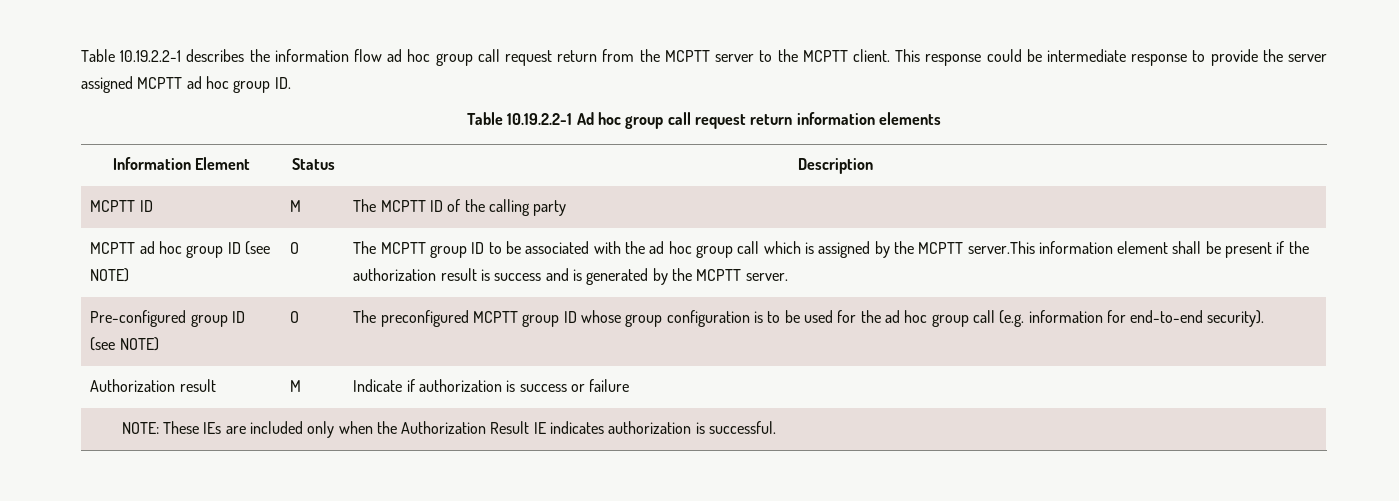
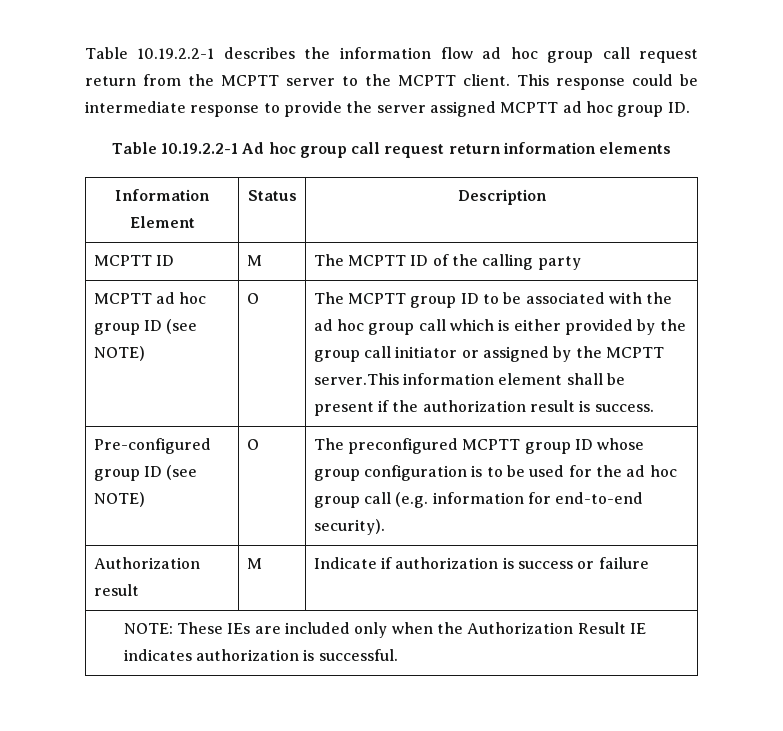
- The MCPTT group ID to be associated with the ad hoc group call which is assigned by the MCPTT server.This information element shall be present if the authorization result is success and is generated by the MCPTT server.
+ The MCPTT group ID to be associated with the ad hoc group call which is either provided by the group call initiator or assigned by the MCPTT server.This information element shall be present if the authorization result is success.

